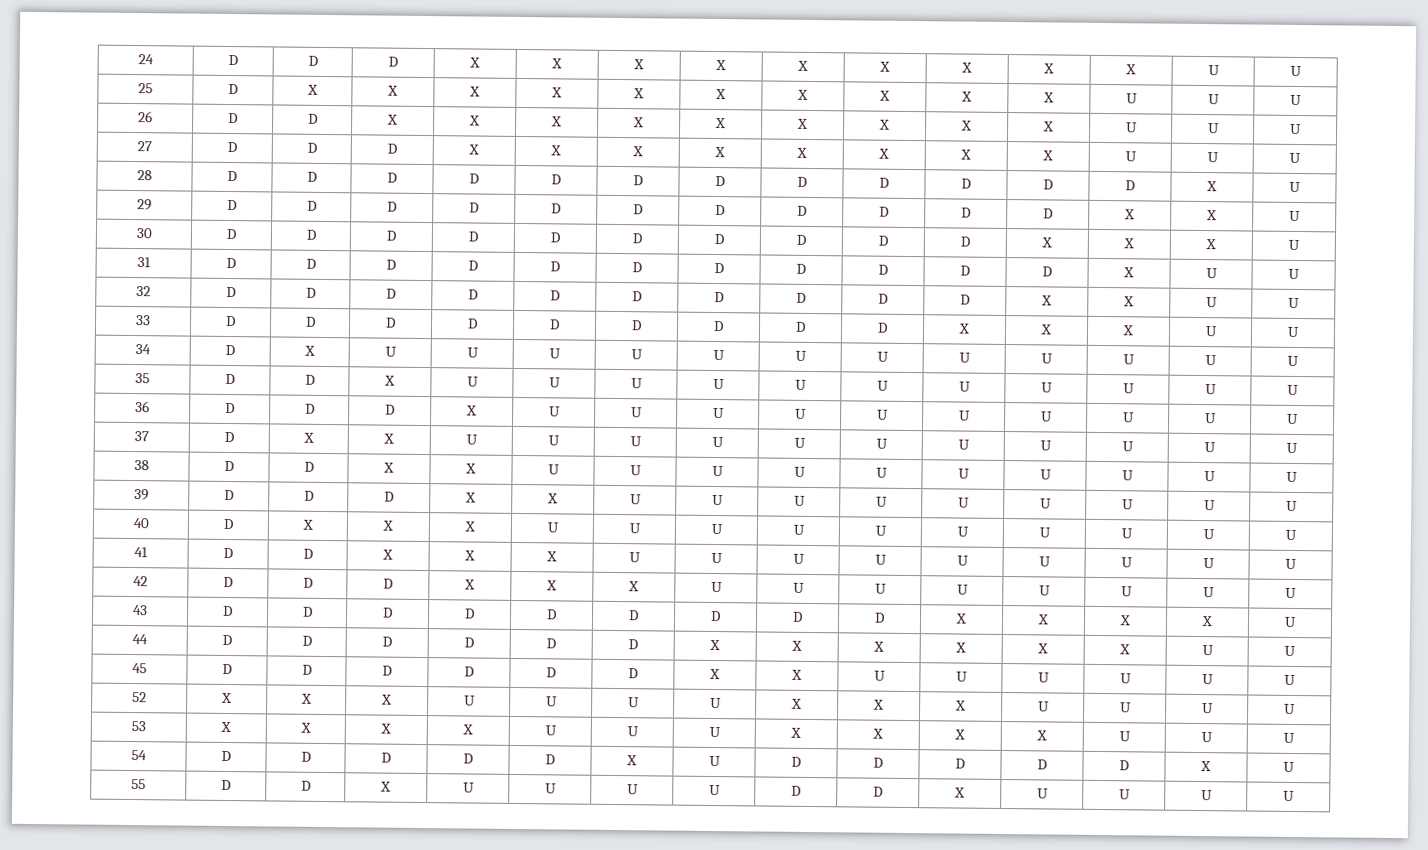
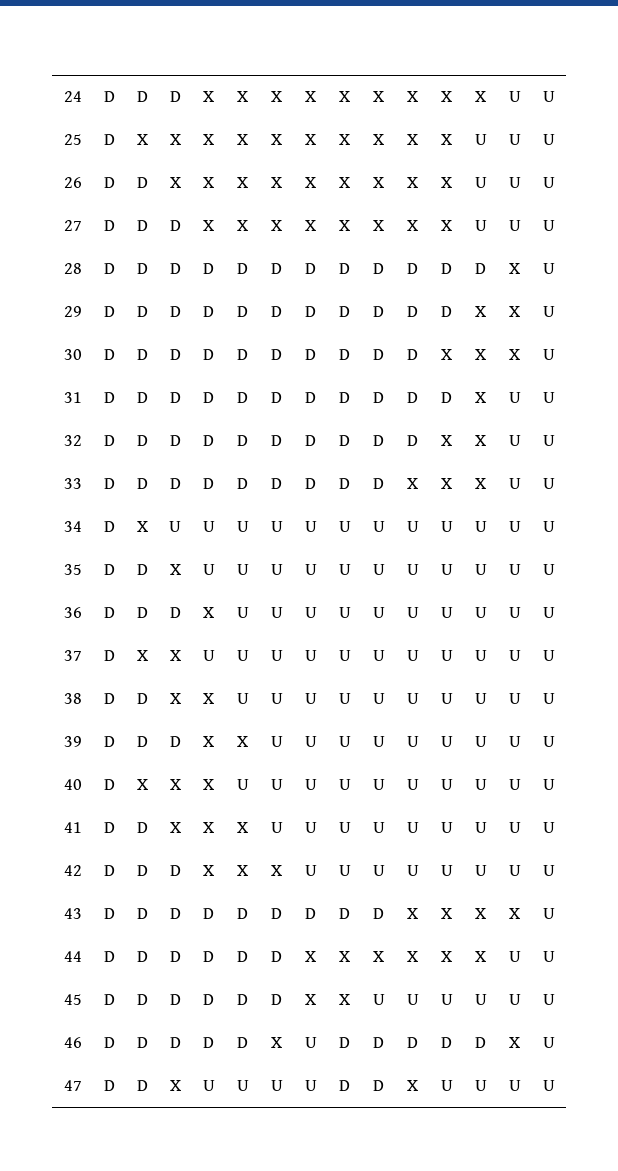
- 52 | X | X | X | U | U | U | U | X | X | X | U | U | U | U
- 53 | X | X | X | X | U | U | U | X | X | X | X | U | U | U
- 54 | D | D | D | D | D | X | U | D | D | D | D | D | X | U
+ 46 | D | D | D | D | D | X | U | D | D | D | D | D | X | U
- 55 | D | D | X | U | U | U | U | D | D | X | U | U | U | U
+ 47 | D | D | X | U | U | U | U | D | D | X | U | U | U | U

